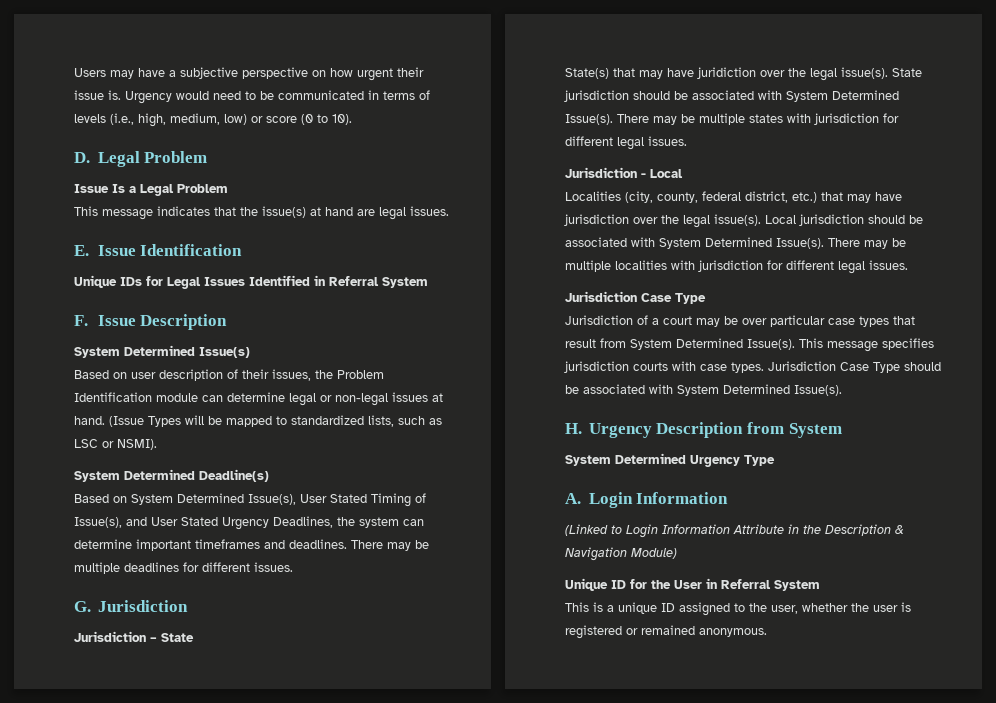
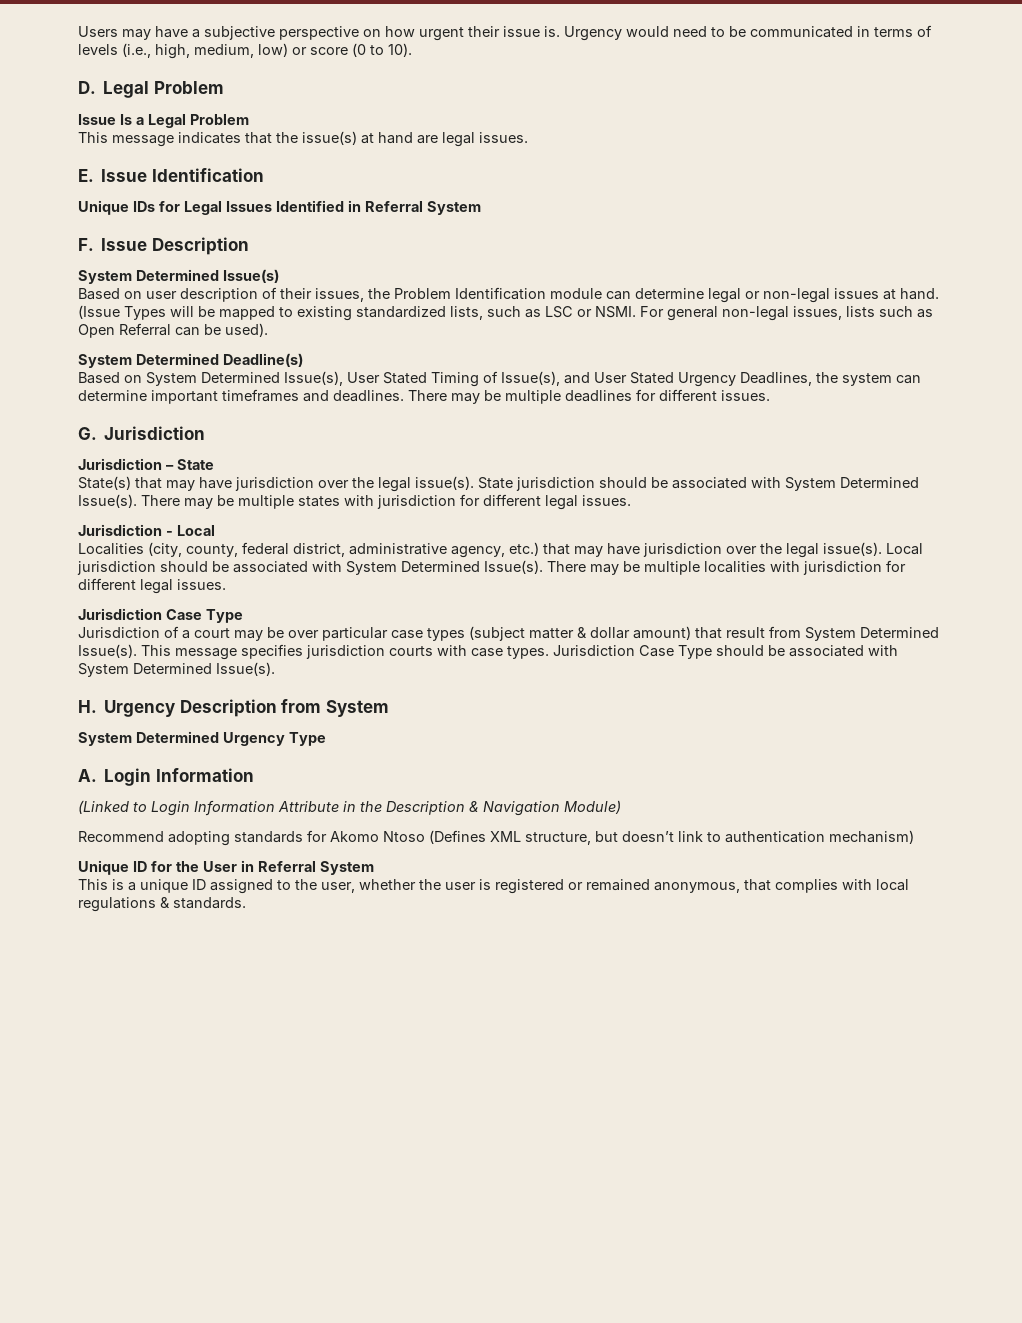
- (Issue Types will be mapped to standardized lists, such as LSC or NSMI).
+ (Issue Types will be mapped to existing standardized lists, such as LSC or NSMI. For general non-legal issues, lists such as Open Referral can be used).
- State(s) that may have juridiction over the legal issue(s).
+ State(s) that may have jurisdiction over the legal issue(s).
- Localities (city, county, federal district, etc.) that may have jurisdiction over the legal issue(s).
+ Localities (city, county, federal district, administrative agency, etc.) that may have jurisdiction over the legal issue(s).
- Jurisdiction of a court may be over particular case types that result from System Determined Issue(s).
+ Jurisdiction of a court may be over particular case types (subject matter & dollar amount) that result from System Determined Issue(s).
+ Recommend adopting standards for Akomo Ntoso (Defines XML structure, but doesn’t link to authentication mechanism)
- This is a unique ID assigned to the user, whether the user is registered or remained anonymous.
+ This is a unique ID assigned to the user, whether the user is registered or remained anonymous, that complies with local regulations & standards.

